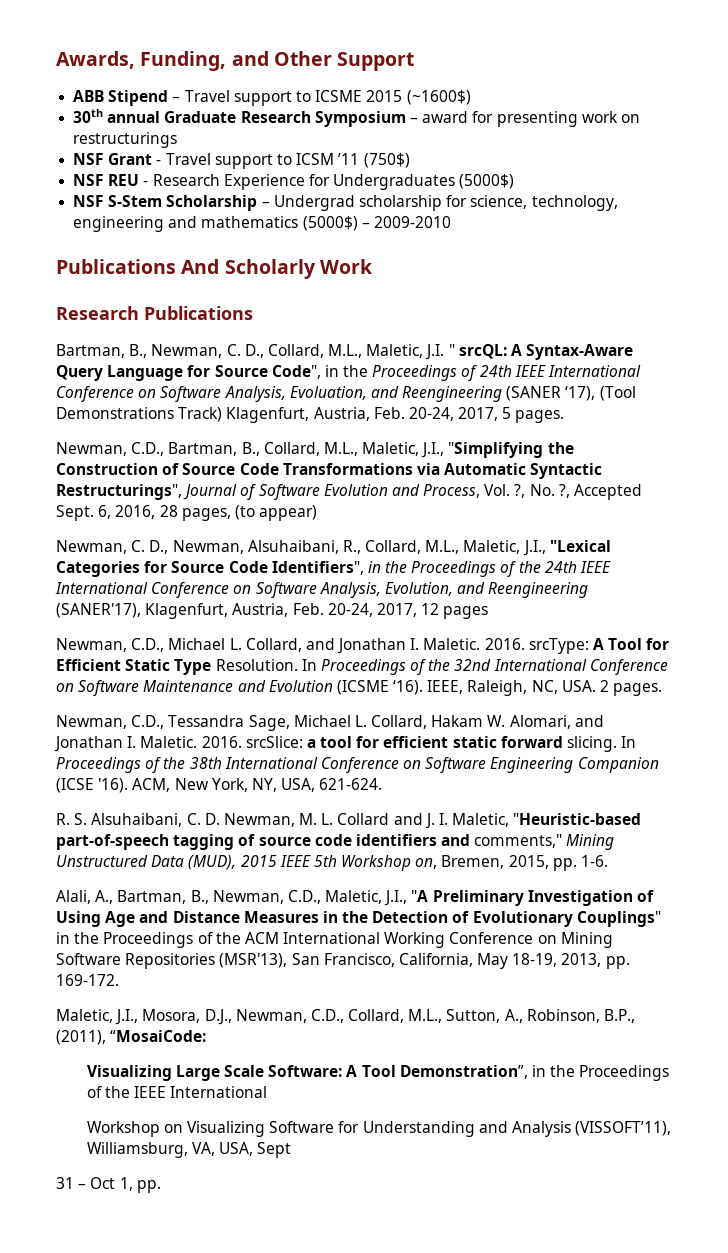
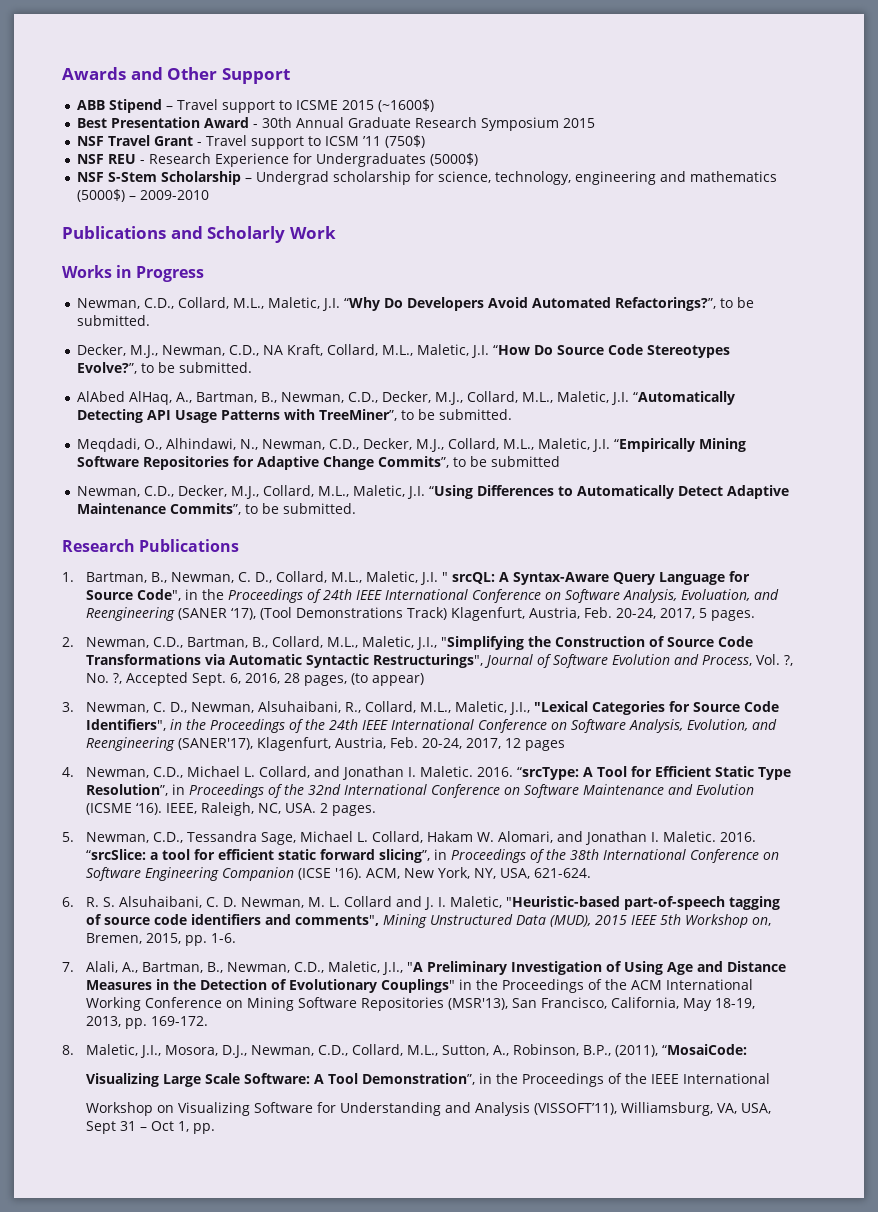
- Awards, Funding, and Other Support
+ Awards and Other Support
- 30th annual Graduate Research Symposium – award for presenting work on restructurings
- NSF Grant - Travel support to ICSM ’11 (750$)
+ Best Presentation Award - 30th Annual Graduate Research Symposium 2015
+ NSF Travel Grant - Travel support to ICSM ’11 (750$)
- Publications And Scholarly Work
+ Publications and Scholarly Work
+ Works in Progress
+ Newman, C.D., Collard, M.L., Maletic, J.I. “Why Do Developers Avoid Automated Refactorings?”, to be submitted.
+ Decker, M.J., Newman, C.D., NA Kraft, Collard, M.L., Maletic, J.I. “How Do Source Code Stereotypes Evolve?”, to be submitted.
+ AlAbed AlHaq, A., Bartman, B., Newman, C.D., Decker, M.J., Collard, M.L., Maletic, J.I. “Automatically Detecting API Usage Patterns with TreeMiner”, to be submitted.
+ Meqdadi, O., Alhindawi, N., Newman, C.D., Decker, M.J., Collard, M.L., Maletic, J.I. “Empirically Mining Software Repositories for Adaptive Change Commits”, to be submitted
+ Newman, C.D., Decker, M.J., Collard, M.L., Maletic, J.I. “Using Differences to Automatically Detect Adaptive Maintenance Commits”, to be submitted.
- Bartman, B., Newman, C. D., Collard, M.L., Maletic, J.I. " srcQL: A Syntax-Aware Query Language for Source Code", in the Proceedings of 24th IEEE International Conference on Software Analysis, Evoluation, and Reengineering (SANER ‘17), (Tool Demonstrations Track) Klagenfurt, Austria, Feb. 20-24, 2017, 5 pages.
+ 1. Bartman, B., Newman, C. D., Collard, M.L., Maletic, J.I. " srcQL: A Syntax-Aware Query Language for Source Code", in the Proceedings of 24th IEEE International Conference on Software Analysis, Evoluation, and Reengineering (SANER ‘17), (Tool Demonstrations Track) Klagenfurt, Austria, Feb. 20-24, 2017, 5 pages.
- Newman, C.D., Bartman, B., Collard, M.L., Maletic, J.I., "Simplifying the Construction of Source Code Transformations via Automatic Syntactic Restructurings", Journal of Software Evolution and Process, Vol. ?, No. ?, Accepted Sept.
+ 2. Newman, C.D., Bartman, B., Collard, M.L., Maletic, J.I., "Simplifying the Construction of Source Code Transformations via Automatic Syntactic Restructurings", Journal of Software Evolution and Process, Vol. ?, No. ?, Accepted Sept.
- Newman, C. D., Newman, Alsuhaibani, R., Collard, M.L., Maletic, J.I., "Lexical Categories for Source Code Identifiers", in the Proceedings of the 24th IEEE International Conference on Software Analysis, Evolution, and Reengineering (SANER'17), Klagenfurt, Austria, Feb. 20-24, 2017, 12 pages
+ 3. Newman, C. D., Newman, Alsuhaibani, R., Collard, M.L., Maletic, J.I., "Lexical Categories for Source Code Identifiers", in the Proceedings of the 24th IEEE International Conference on Software Analysis, Evolution, and Reengineering (SANER'17), Klagenfurt, Austria, Feb. 20-24, 2017, 12 pages
- Newman, C.D., Michael L. Collard, and Jonathan I. Maletic.
+ 4. Newman, C.D., Michael L. Collard, and Jonathan I. Maletic.
- 2016. srcType: A Tool for Efficient Static Type Resolution. In Proceedings of the 32nd International Conference on Software Maintenance and Evolution (ICSME ‘16).
+ 2016. “srcType: A Tool for Efficient Static Type Resolution”, in Proceedings of the 32nd International Conference on Software Maintenance and Evolution (ICSME ‘16).
- Newman, C.D., Tessandra Sage, Michael L. Collard, Hakam W. Alomari, and Jonathan I. Maletic.
+ 5. Newman, C.D., Tessandra Sage, Michael L. Collard, Hakam W. Alomari, and Jonathan I. Maletic.
- 2016. srcSlice: a tool for efficient static forward slicing. In Proceedings of the 38th International Conference on Software Engineering Companion (ICSE '16).
+ 2016. “srcSlice: a tool for efficient static forward slicing”, in Proceedings of the 38th International Conference on Software Engineering Companion (ICSE '16).
- R. S. Alsuhaibani, C. D. Newman, M. L. Collard and J. I. Maletic, "Heuristic-based part-of-speech tagging of source code identifiers and comments," Mining Unstructured Data (MUD), 2015 IEEE 5th Workshop on, Bremen, 2015, pp. 1-6.
+ 6. R. S. Alsuhaibani, C. D. Newman, M. L. Collard and J. I. Maletic, "Heuristic-based part-of-speech tagging of source code identifiers and comments", Mining Unstructured Data (MUD), 2015 IEEE 5th Workshop on, Bremen, 2015, pp. 1-6.
- Alali, A., Bartman, B., Newman, C.D., Maletic, J.I., "A Preliminary Investigation of Using Age and Distance Measures in the Detection of Evolutionary Couplings" in the Proceedings of the ACM International Working Conference on Mining Software Repositories (MSR'13), San Francisco, California, May 18-19, 2013, pp. 169-172.
+ 7. Alali, A., Bartman, B., Newman, C.D., Maletic, J.I., "A Preliminary Investigation of Using Age and Distance Measures in the Detection of Evolutionary Couplings" in the Proceedings of the ACM International Working Conference on Mining Software Repositories (MSR'13), San Francisco, California, May 18-19, 2013, pp. 169-172.
- Maletic, J.I., Mosora, D.J., Newman, C.D., Collard, M.L., Sutton, A., Robinson, B.P., (2011), “MosaiCode:
+ 8. Maletic, J.I., Mosora, D.J., Newman, C.D., Collard, M.L., Sutton, A., Robinson, B.P., (2011), “MosaiCode:
- Workshop on Visualizing Software for Understanding and Analysis (VISSOFT’11), Williamsburg, VA, USA, Sept
- 31 – Oct 1, pp.
+ Workshop on Visualizing Software for Understanding and Analysis (VISSOFT’11), Williamsburg, VA, USA, Sept 31 – Oct 1, pp.

